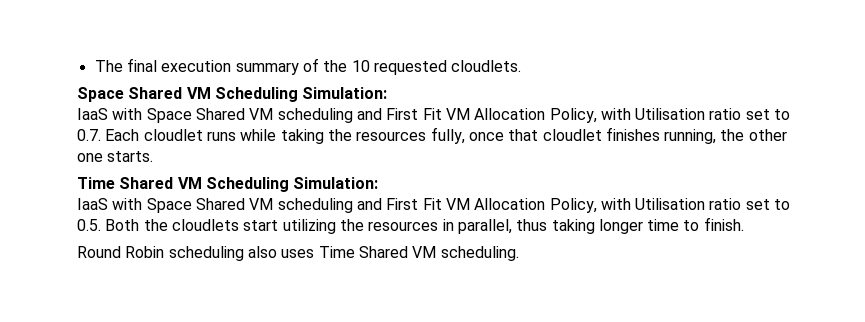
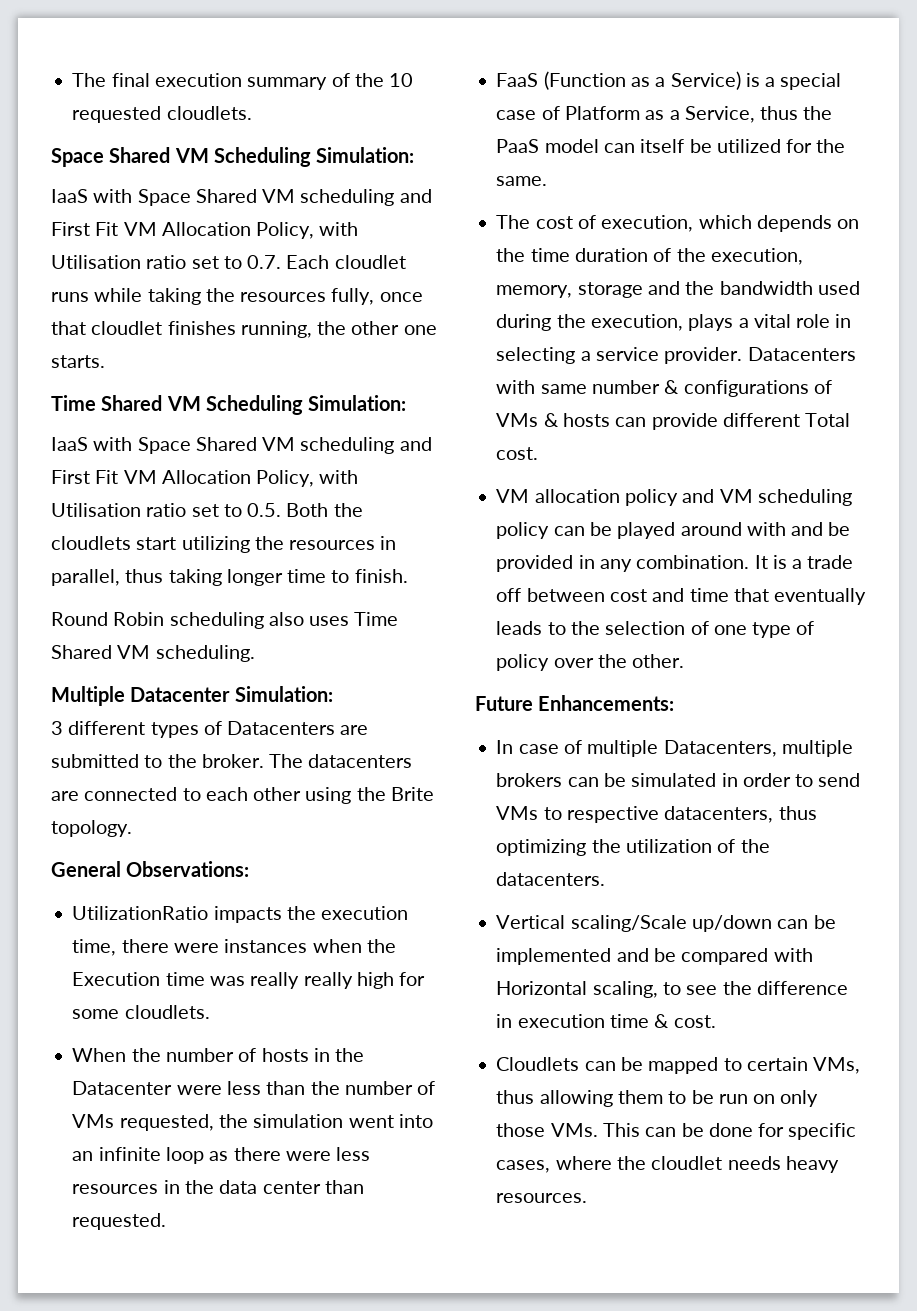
+ Multiple Datacenter Simulation:
+ 3 different types of Datacenters are submitted to the broker. The datacenters are connected to each other using the Brite topology.
+ General Observations:
+ UtilizationRatio impacts the execution time, there were instances when the Execution time was really really high for some cloudlets.
+ When the number of hosts in the Datacenter were less than the number of VMs requested, the simulation went into an infinite loop as there were less resources in the data center than requested.
+ FaaS (Function as a Service) is a special case of Platform as a Service, thus the PaaS model can itself be utilized for the same.
+ The cost of execution, which depends on the time duration of the execution, memory, storage and the bandwidth used during the execution, plays a vital role in selecting a service provider. Datacenters with same number & configurations of VMs & hosts can provide different Total cost.
+ VM allocation policy and VM scheduling policy can be played around with and be provided in any combination. It is a trade off between cost and time that eventually leads to the selection of one type of policy over the other.
+ Future Enhancements:
+ In case of multiple Datacenters, multiple brokers can be simulated in order to send VMs to respective datacenters, thus optimizing the utilization of the datacenters.
+ Vertical scaling/Scale up/down can be implemented and be compared with Horizontal scaling, to see the difference in execution time & cost.
+ Cloudlets can be mapped to certain VMs, thus allowing them to be run on only those VMs. This can be done for specific cases, where the cloudlet needs heavy resources.

